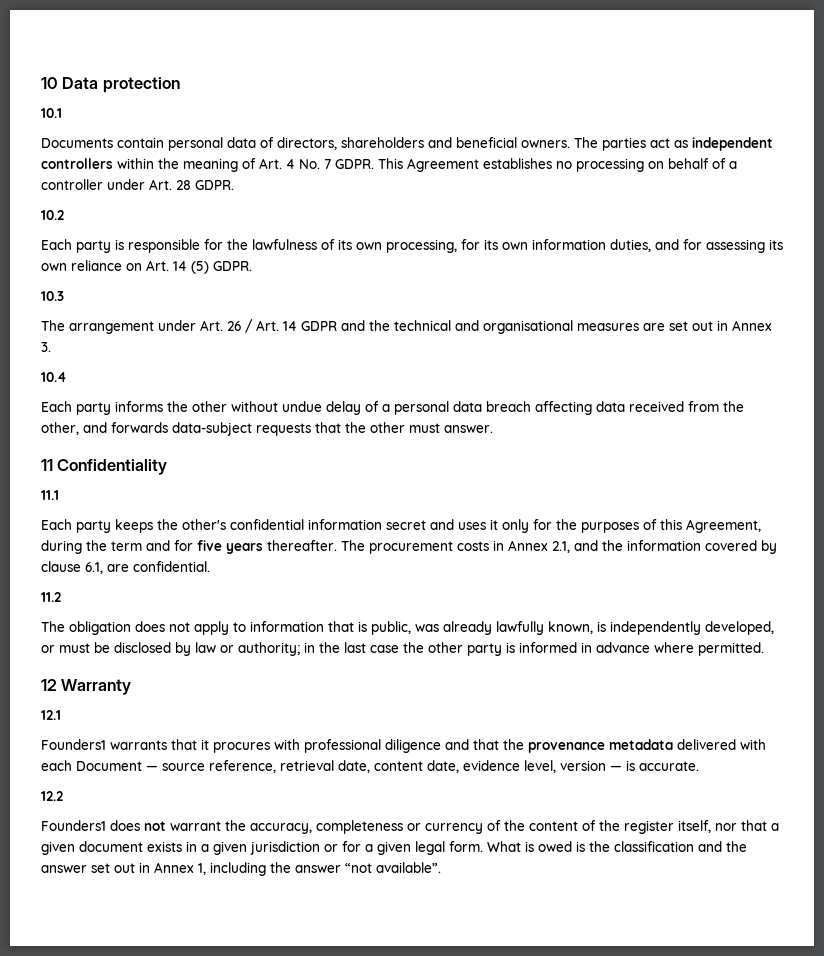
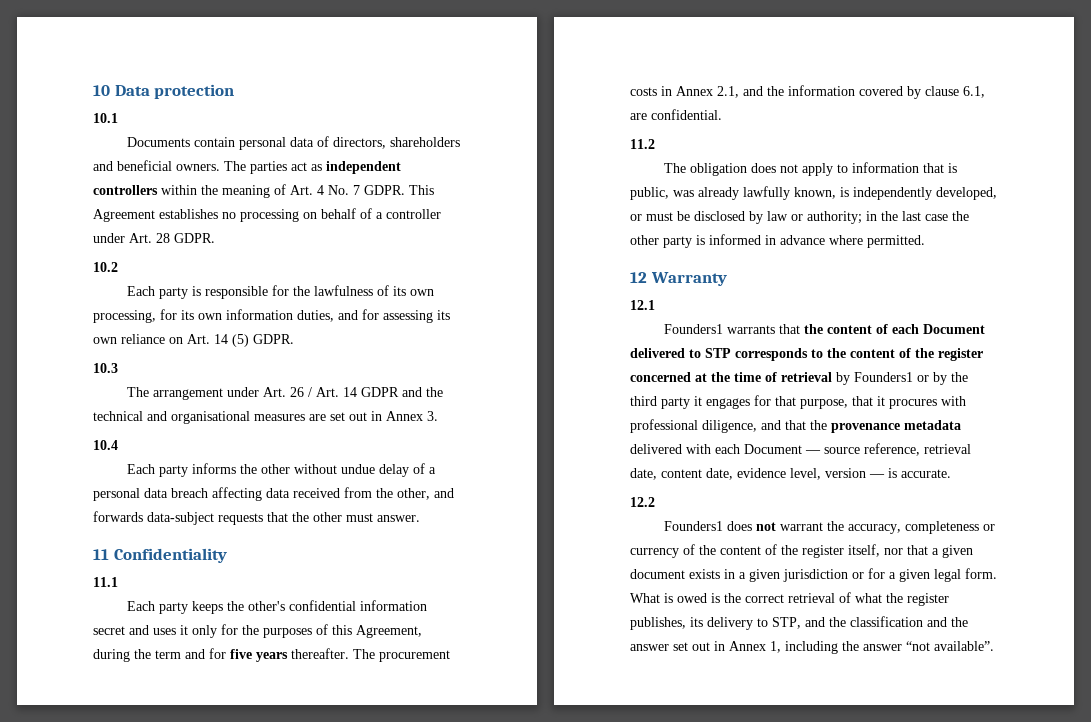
- Founders1 warrants that it procures with professional diligence and that the provenance metadata delivered with each Document — source reference, retrieval date, content date, evidence level, version — is accurate.
+ Founders1 warrants that the content of each Document delivered to STP corresponds to the content of the register concerned at the time of retrieval by Founders1 or by the third party it engages for that purpose, that it procures with professional diligence, and that the provenance metadata delivered with each Document — source reference, retrieval date, content date, evidence level, version — is accurate.
- What is owed is the classification and the answer set out in Annex 1, including the answer “not available”.
+ What is owed is the correct retrieval of what the register publishes, its delivery to STP, and the classification and the answer set out in Annex 1, including the answer “not available”.

